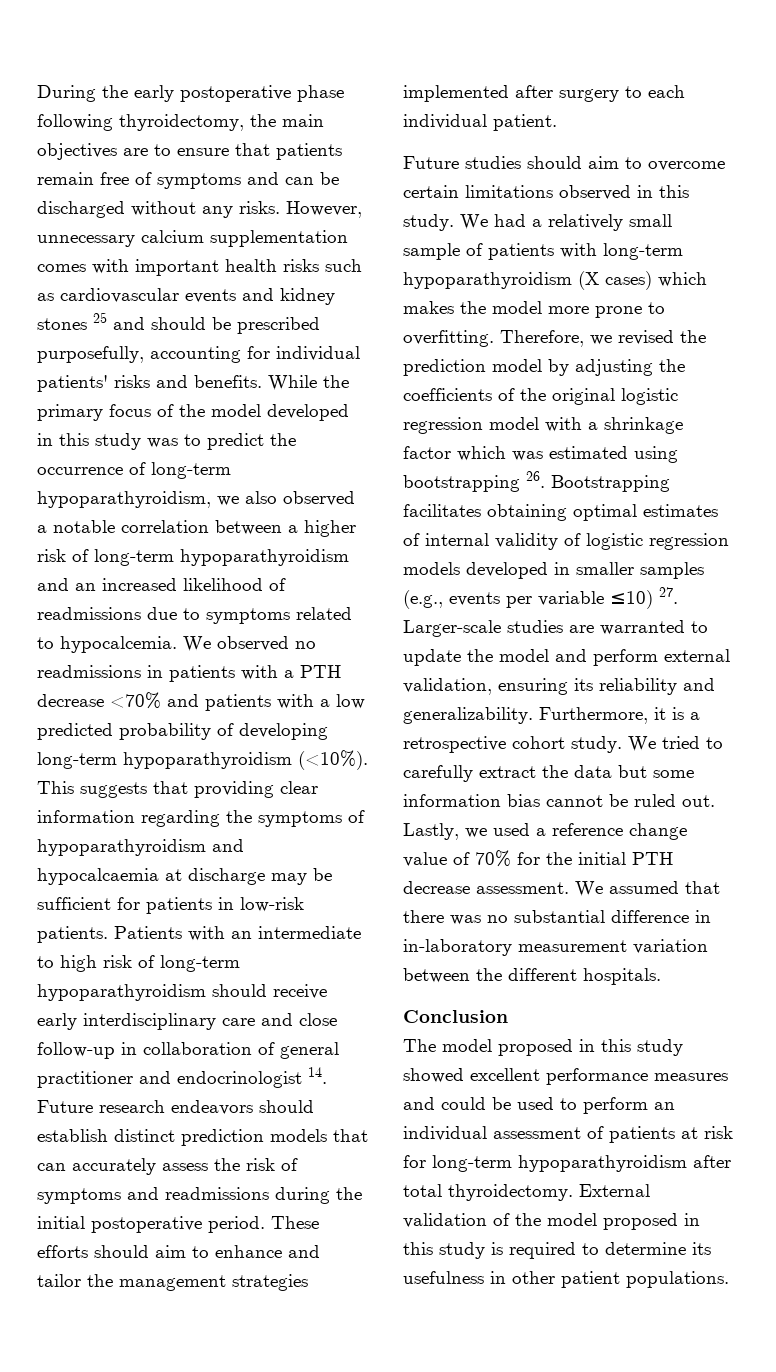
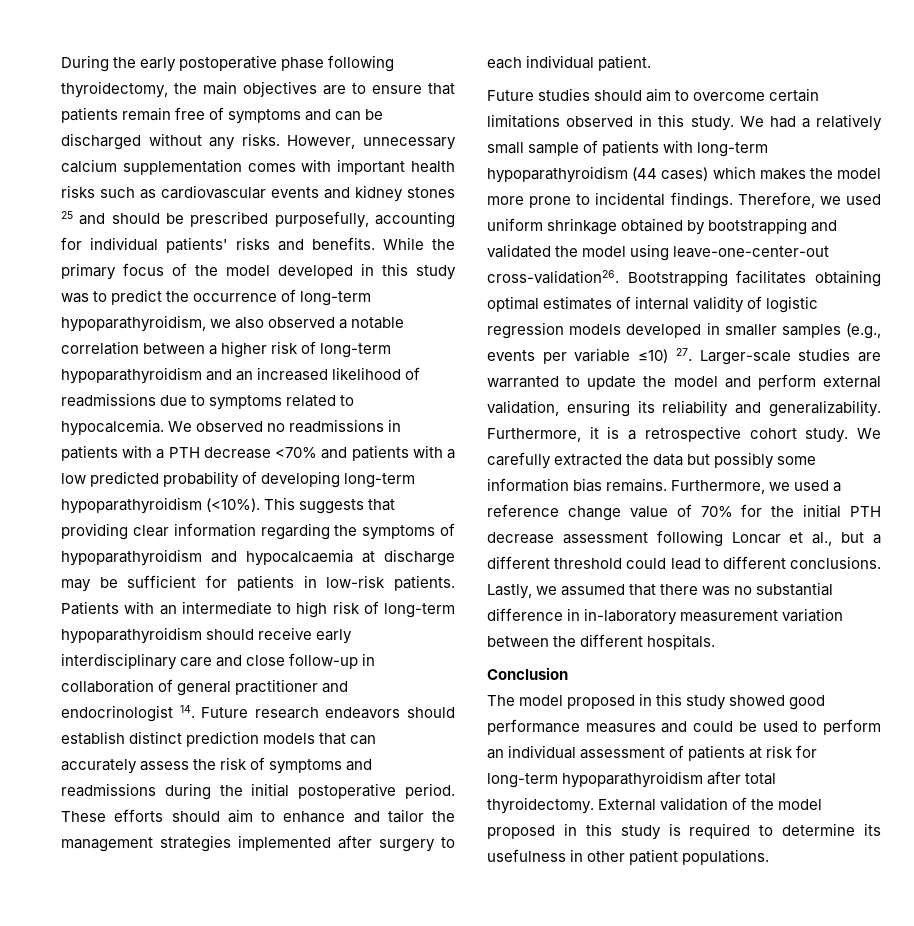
- We had a relatively small sample of patients with long-term hypoparathyroidism (X cases) which makes the model more prone to overfitting. Therefore, we revised the prediction model by adjusting the coefficients of the original logistic regression model with a shrinkage factor which was estimated using bootstrapping 26. Bootstrapping facilitates obtaining optimal estimates of internal validity of logistic regression models developed in smaller samples (e.g., events per variable ≤10) 27. Larger-scale studies are warranted to update the model and perform external validation, ensuring its reliability and generalizability.
+ We had a relatively small sample of patients with long-term hypoparathyroidism (44 cases) which makes the model more prone to incidental findings. Therefore, we used uniform shrinkage obtained by bootstrapping and validated the model using leave-one-center-out cross-validation26. Bootstrapping facilitates obtaining optimal estimates of internal validity of logistic regression models developed in smaller samples (e.g., events per variable ≤10) 27. Larger-scale studies are warranted to update the model and perform external validation, ensuring its reliability and generalizability.
- We tried to carefully extract the data but some information bias cannot be ruled out. Lastly, we used a reference change value of 70% for the initial PTH decrease assessment. We assumed that there was no substantial difference in in-laboratory measurement variation between the different hospitals.
+ We carefully extracted the data but possibly some information bias remains. Furthermore, we used a reference change value of 70% for the initial PTH decrease assessment following Loncar et al., but a different threshold could lead to different conclusions. Lastly, we assumed that there was no substantial difference in in-laboratory measurement variation between the different hospitals.
- The model proposed in this study showed excellent performance measures and could be used to perform an individual assessment of patients at risk for long-term hypoparathyroidism after total thyroidectomy.
+ The model proposed in this study showed good performance measures and could be used to perform an individual assessment of patients at risk for long-term hypoparathyroidism after total thyroidectomy.

